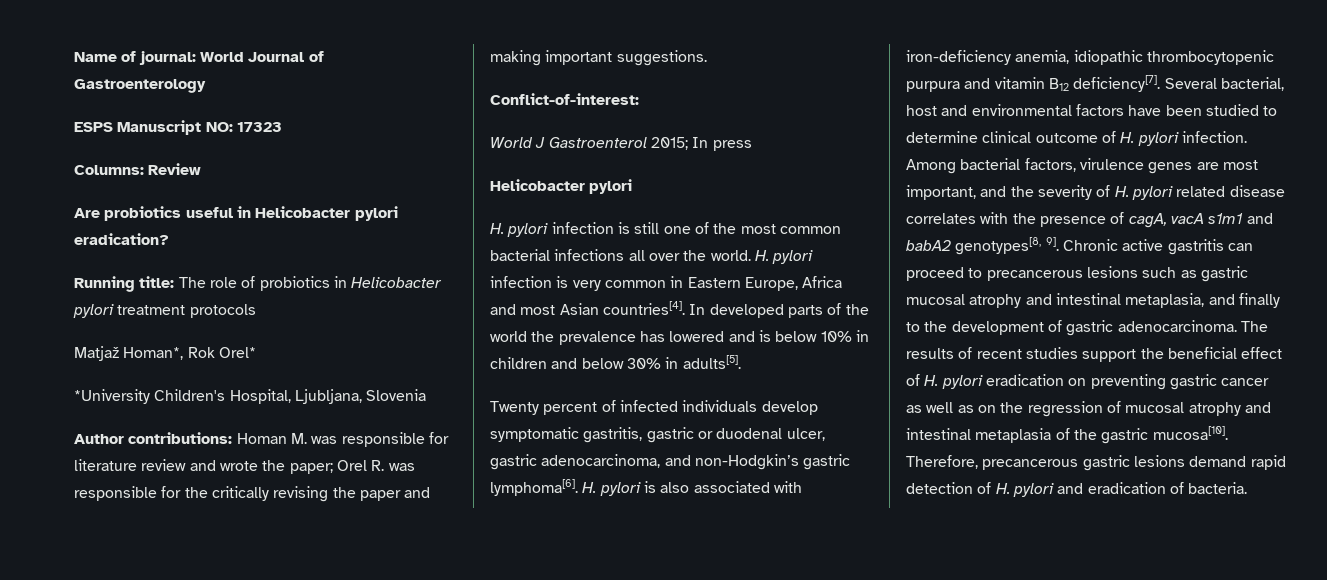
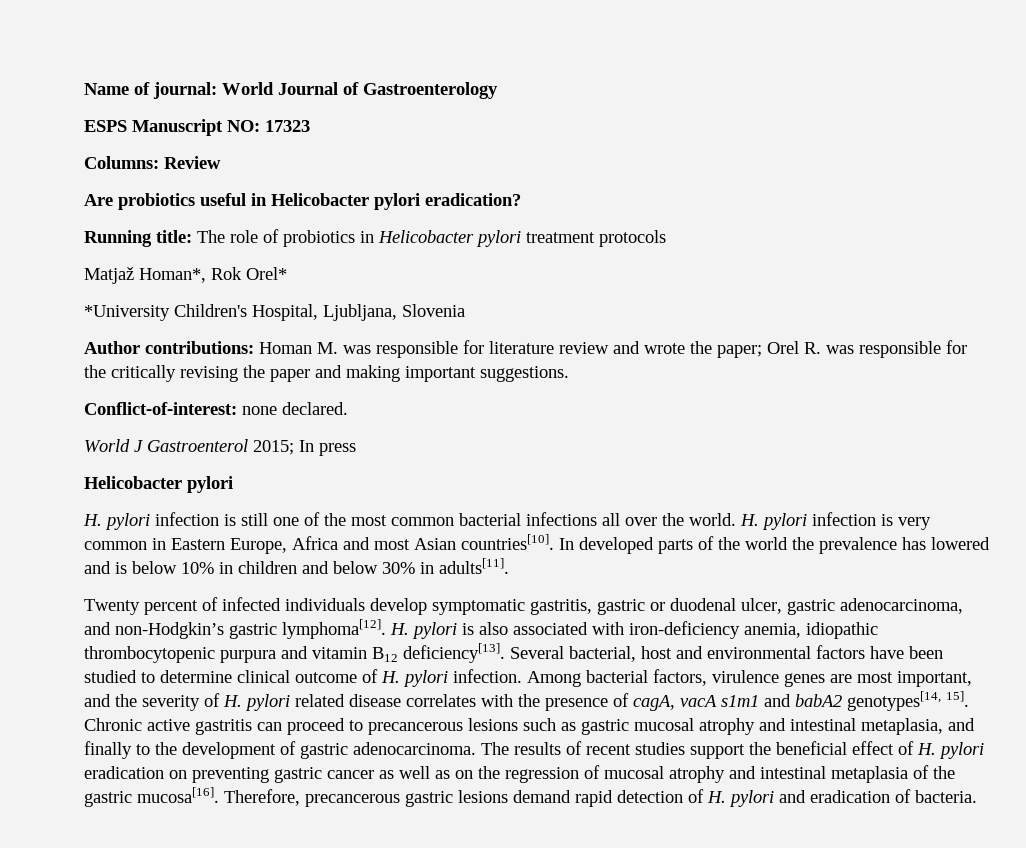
- Conflict-of-interest:
+ Conflict-of-interest: none declared.
- H. pylori infection is very common in Eastern Europe, Africa and most Asian countries[4].
+ H. pylori infection is very common in Eastern Europe, Africa and most Asian countries[10].
- In developed parts of the world the prevalence has lowered and is below 10% in children and below 30% in adults[5].
+ In developed parts of the world the prevalence has lowered and is below 10% in children and below 30% in adults[11].
- Twenty percent of infected individuals develop symptomatic gastritis, gastric or duodenal ulcer, gastric adenocarcinoma, and non-Hodgkin’s gastric lymphoma[6].
+ Twenty percent of infected individuals develop symptomatic gastritis, gastric or duodenal ulcer, gastric adenocarcinoma, and non-Hodgkin’s gastric lymphoma[12].
- H. pylori is also associated with iron-deficiency anemia, idiopathic thrombocytopenic purpura and vitamin B12 deficiency[7].
+ H. pylori is also associated with iron-deficiency anemia, idiopathic thrombocytopenic purpura and vitamin B12 deficiency[13].
- Among bacterial factors, virulence genes are most important, and the severity of H. pylori related disease correlates with the presence of cagA, vacA s1m1 and babA2 genotypes[8, 9].
+ Among bacterial factors, virulence genes are most important, and the severity of H. pylori related disease correlates with the presence of cagA, vacA s1m1 and babA2 genotypes[14, 15].
- The results of recent studies support the beneficial effect of H. pylori eradication on preventing gastric cancer as well as on the regression of mucosal atrophy and intestinal metaplasia of the gastric mucosa[10].
+ The results of recent studies support the beneficial effect of H. pylori eradication on preventing gastric cancer as well as on the regression of mucosal atrophy and intestinal metaplasia of the gastric mucosa[16].

